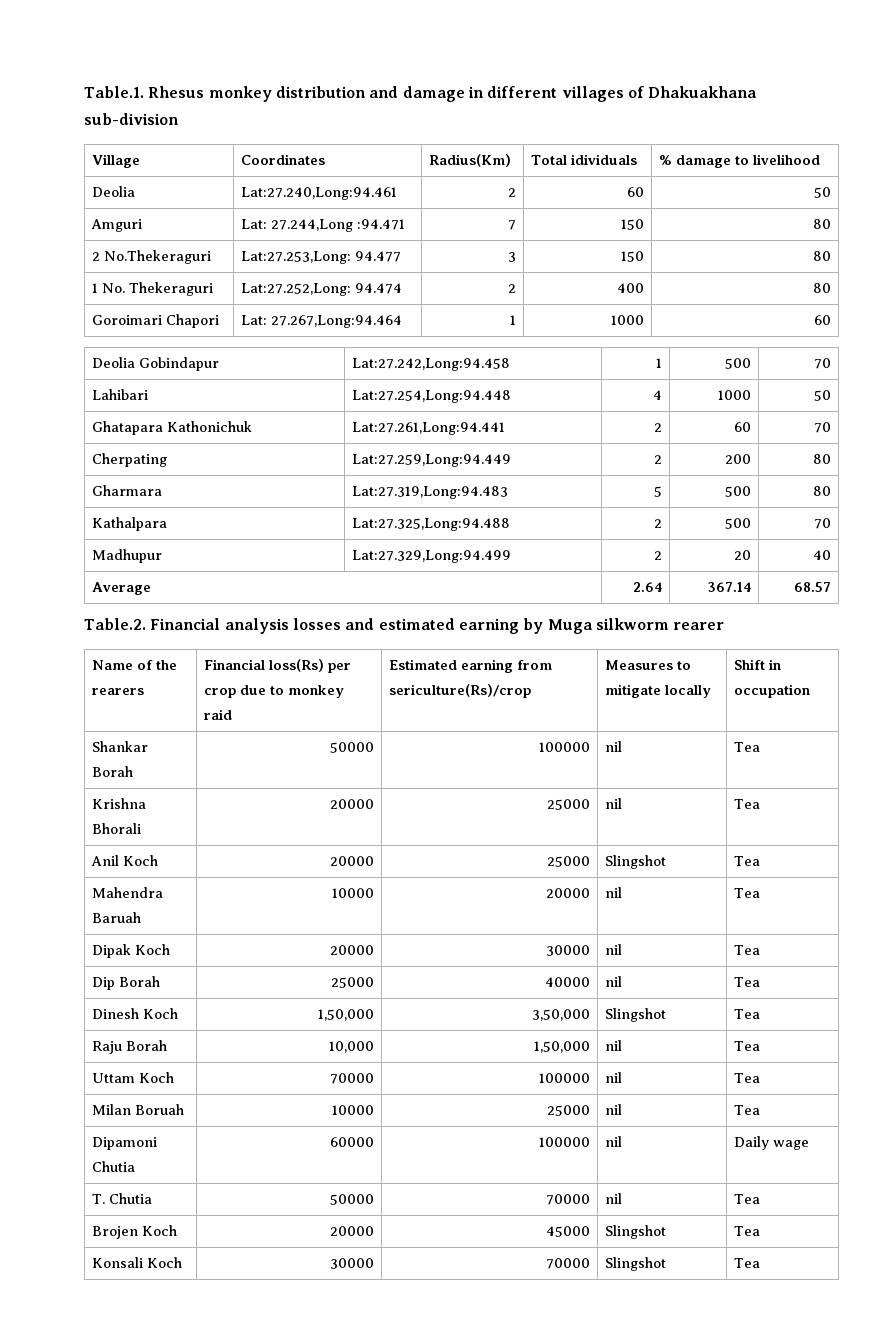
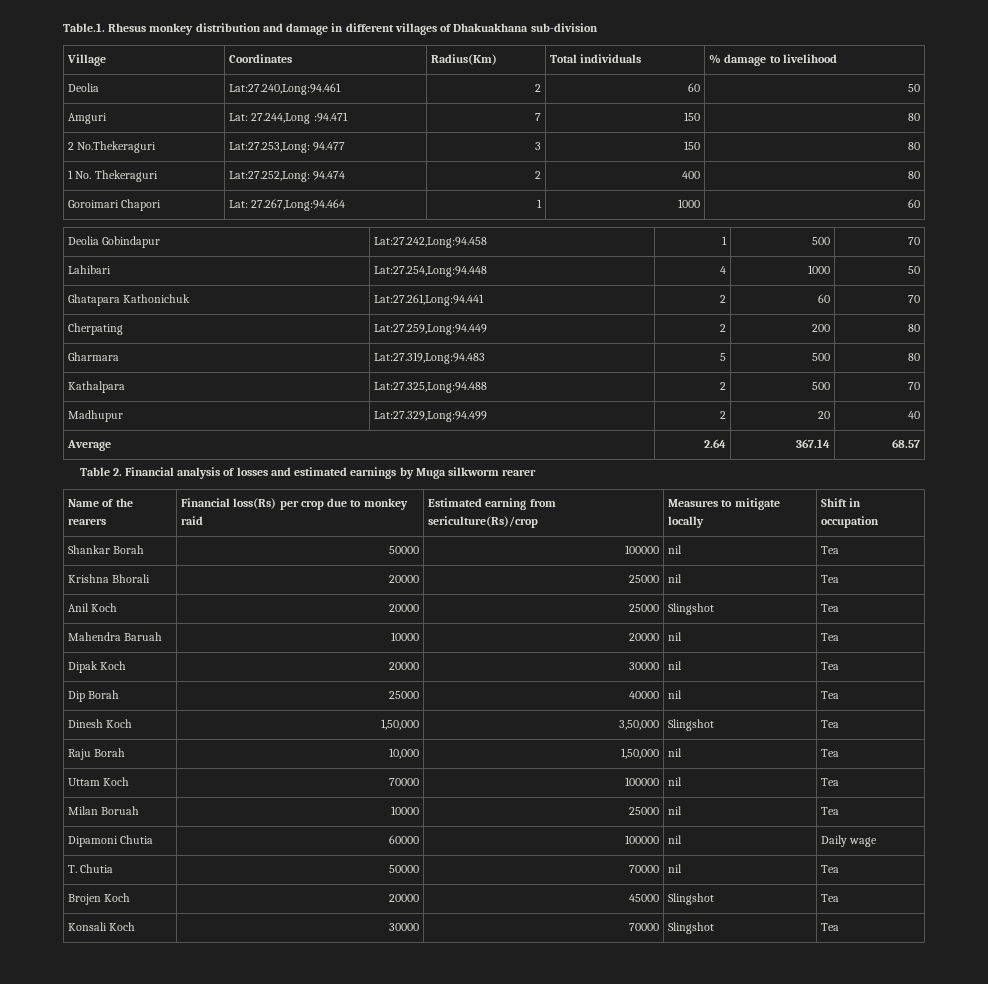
- Village | Coordinates | Radius(Km) | Total idividuals | % damage to livelihood
+ Village | Coordinates | Radius(Km) | Total individuals | % damage to livelihood
- Table.2. Financial analysis losses and estimated earning by Muga silkworm rearer
+ Table 2. Financial analysis of losses and estimated earnings by Muga silkworm rearer

